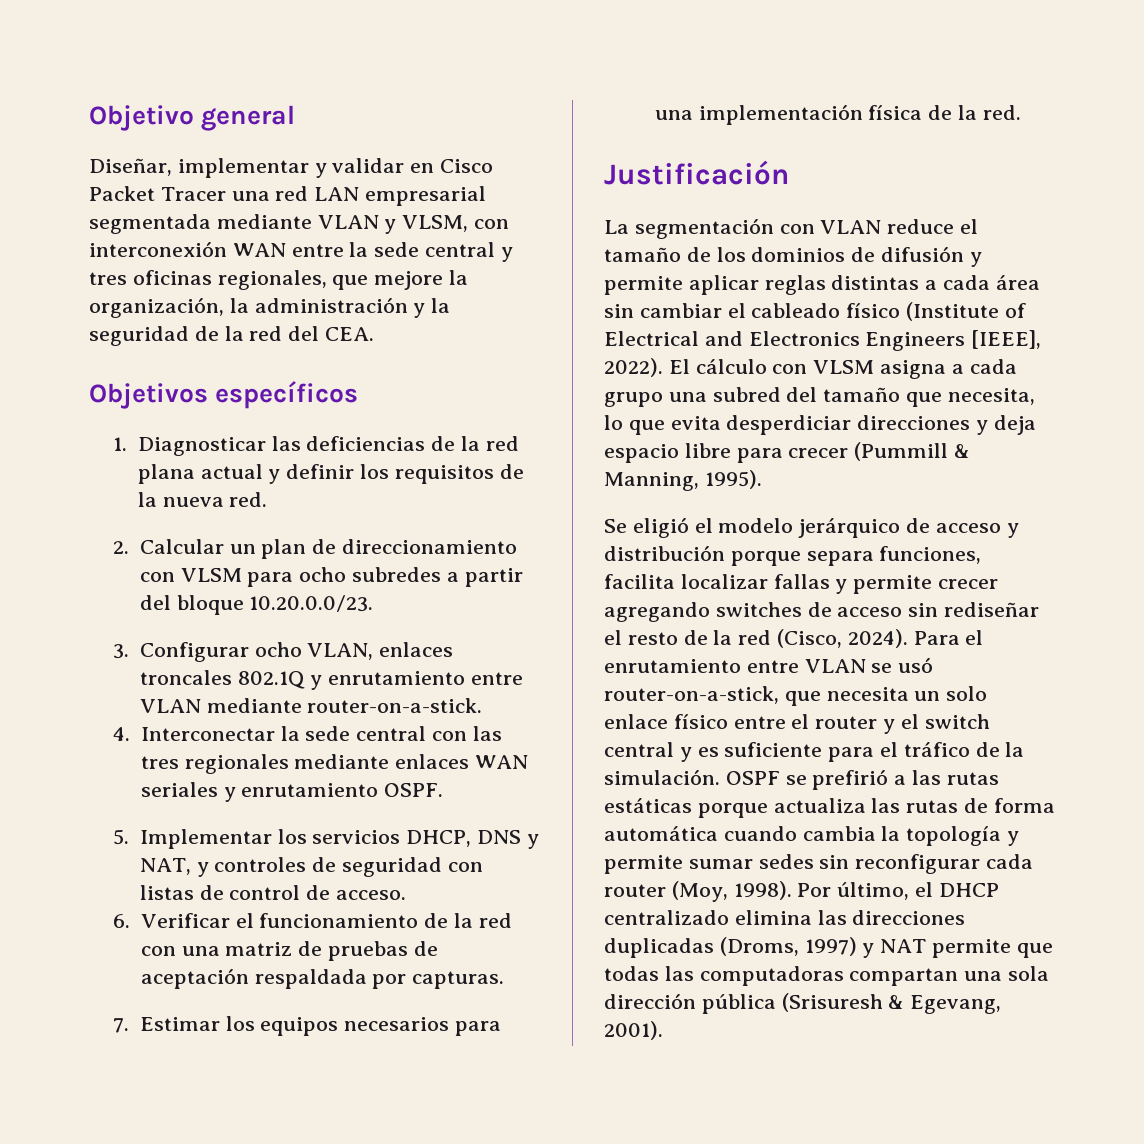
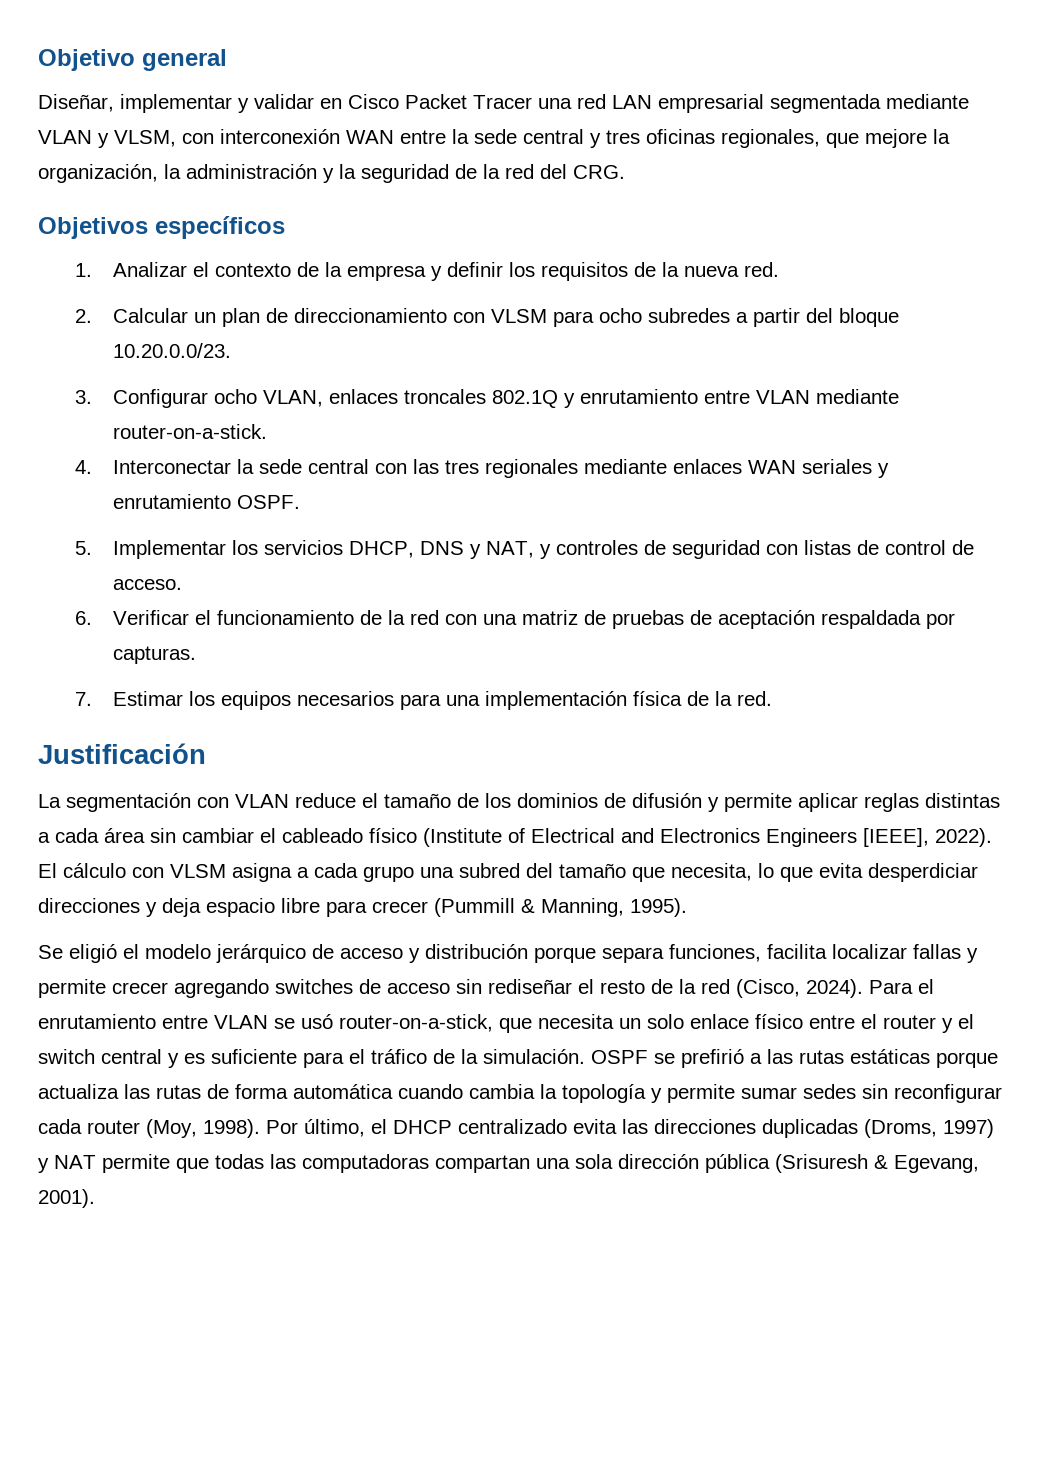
- Diseñar, implementar y validar en Cisco Packet Tracer una red LAN empresarial segmentada mediante VLAN y VLSM, con interconexión WAN entre la sede central y tres oficinas regionales, que mejore la organización, la administración y la seguridad de la red del CEA.
+ Diseñar, implementar y validar en Cisco Packet Tracer una red LAN empresarial segmentada mediante VLAN y VLSM, con interconexión WAN entre la sede central y tres oficinas regionales, que mejore la organización, la administración y la seguridad de la red del CRG.
- 1. Diagnosticar las deficiencias de la red plana actual y definir los requisitos de la nueva red.
+ 1. Analizar el contexto de la empresa y definir los requisitos de la nueva red.
- Por último, el DHCP centralizado elimina las direcciones duplicadas (Droms, 1997) y NAT permite que todas las computadoras compartan una sola dirección pública (Srisuresh & Egevang, 2001).
+ Por último, el DHCP centralizado evita las direcciones duplicadas (Droms, 1997) y NAT permite que todas las computadoras compartan una sola dirección pública (Srisuresh & Egevang, 2001).

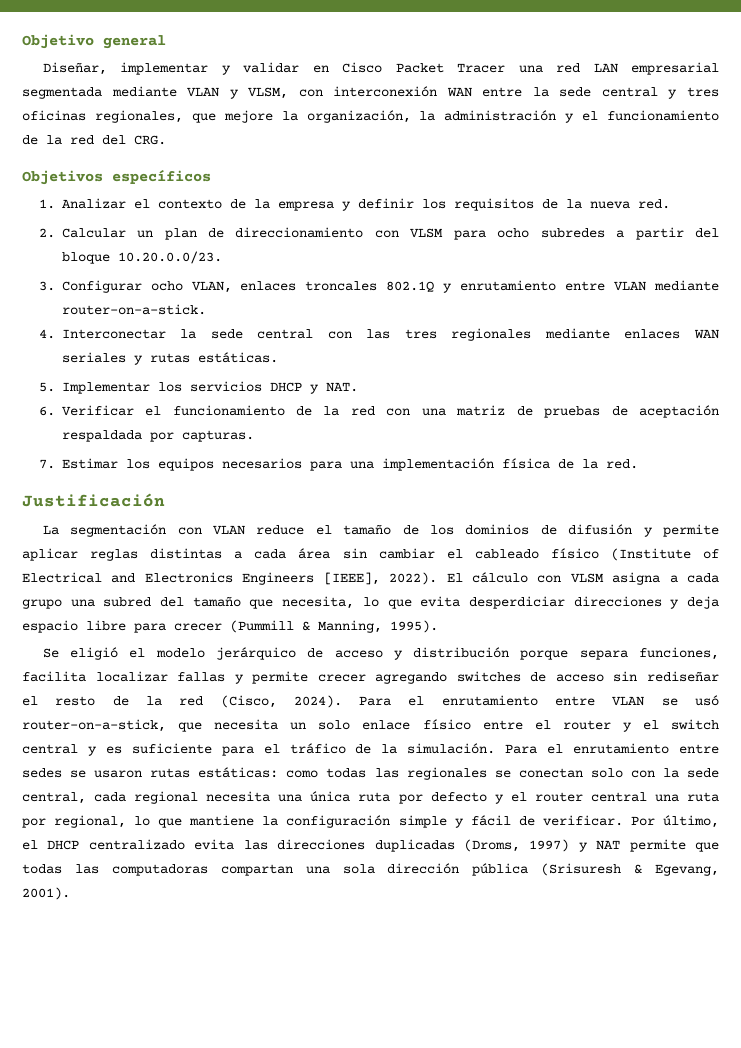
- Diseñar, implementar y validar en Cisco Packet Tracer una red LAN empresarial segmentada mediante VLAN y VLSM, con interconexión WAN entre la sede central y tres oficinas regionales, que mejore la organización, la administración y la seguridad de la red del CRG.
+ Diseñar, implementar y validar en Cisco Packet Tracer una red LAN empresarial segmentada mediante VLAN y VLSM, con interconexión WAN entre la sede central y tres oficinas regionales, que mejore la organización, la administración y el funcionamiento de la red del CRG.
- 4. Interconectar la sede central con las tres regionales mediante enlaces WAN seriales y enrutamiento OSPF.
+ 4. Interconectar la sede central con las tres regionales mediante enlaces WAN seriales y rutas estáticas.
- 5. Implementar los servicios DHCP, DNS y NAT, y controles de seguridad con listas de control de acceso.
+ 5. Implementar los servicios DHCP y NAT.
- OSPF se prefirió a las rutas estáticas porque actualiza las rutas de forma automática cuando cambia la topología y permite sumar sedes sin reconfigurar cada router (Moy, 1998).
+ Para el enrutamiento entre sedes se usaron rutas estáticas: como todas las regionales se conectan solo con la sede central, cada regional necesita una única ruta por defecto y el router central una ruta por regional, lo que mantiene la configuración simple y fácil de verificar.

